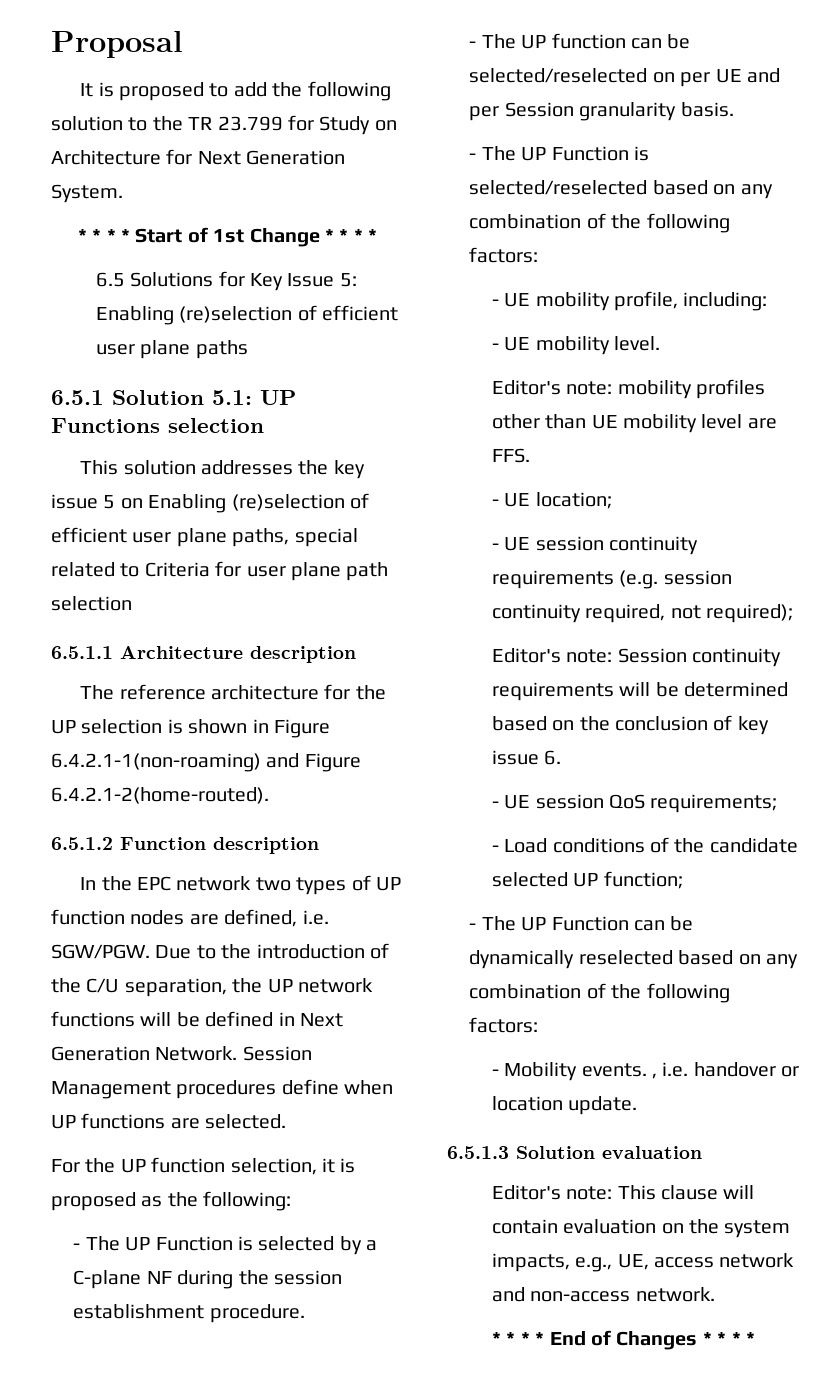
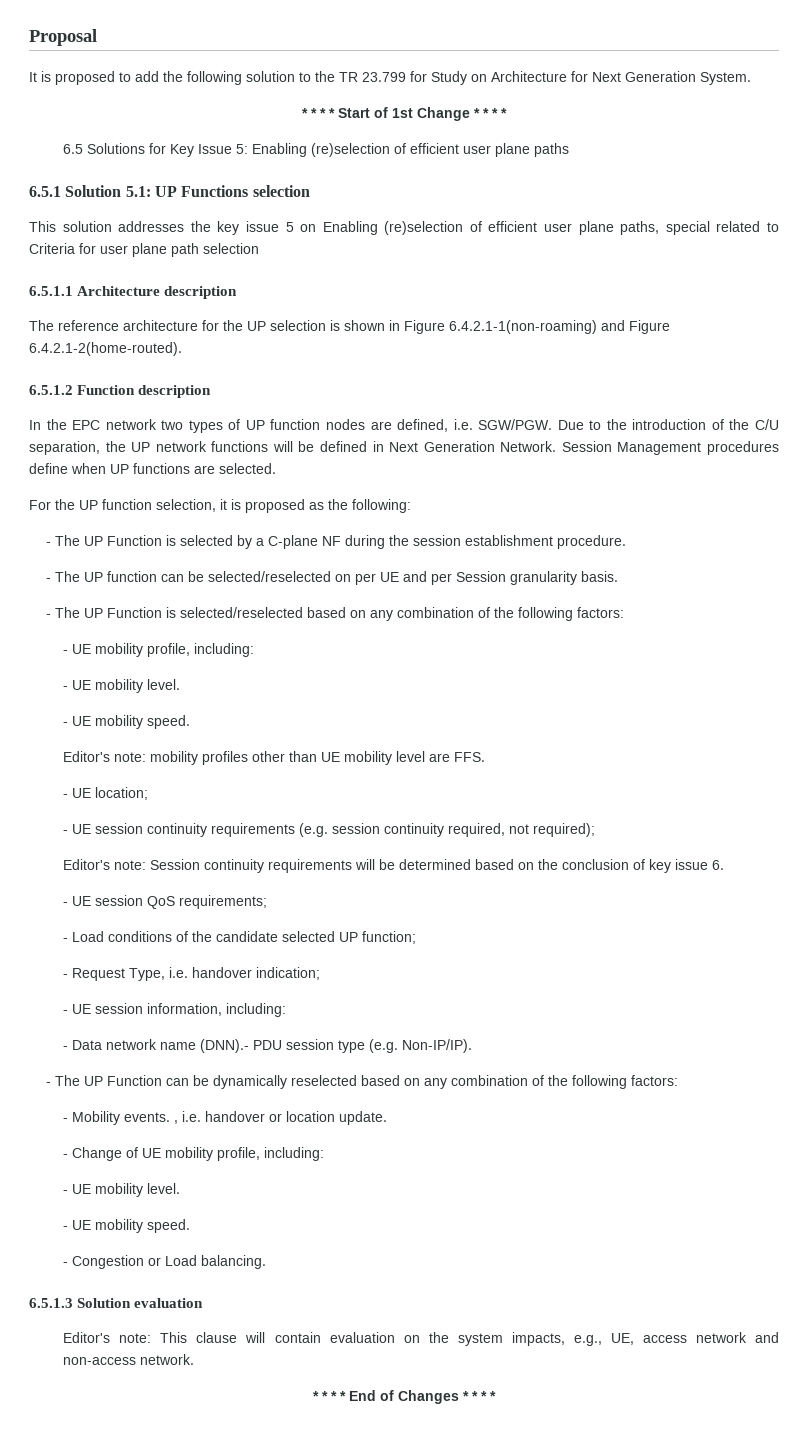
  - UE mobility profile, including:
  - UE mobility level.
+ - UE mobility speed.
+ - Request Type, i.e. handover indication;
+ - UE session information, including:
+ - Data network name (DNN).- PDU session type (e.g. Non-IP/IP).
+ - Change of UE mobility profile, including:
+ - UE mobility level.
+ - UE mobility speed.
+ - Congestion or Load balancing.

